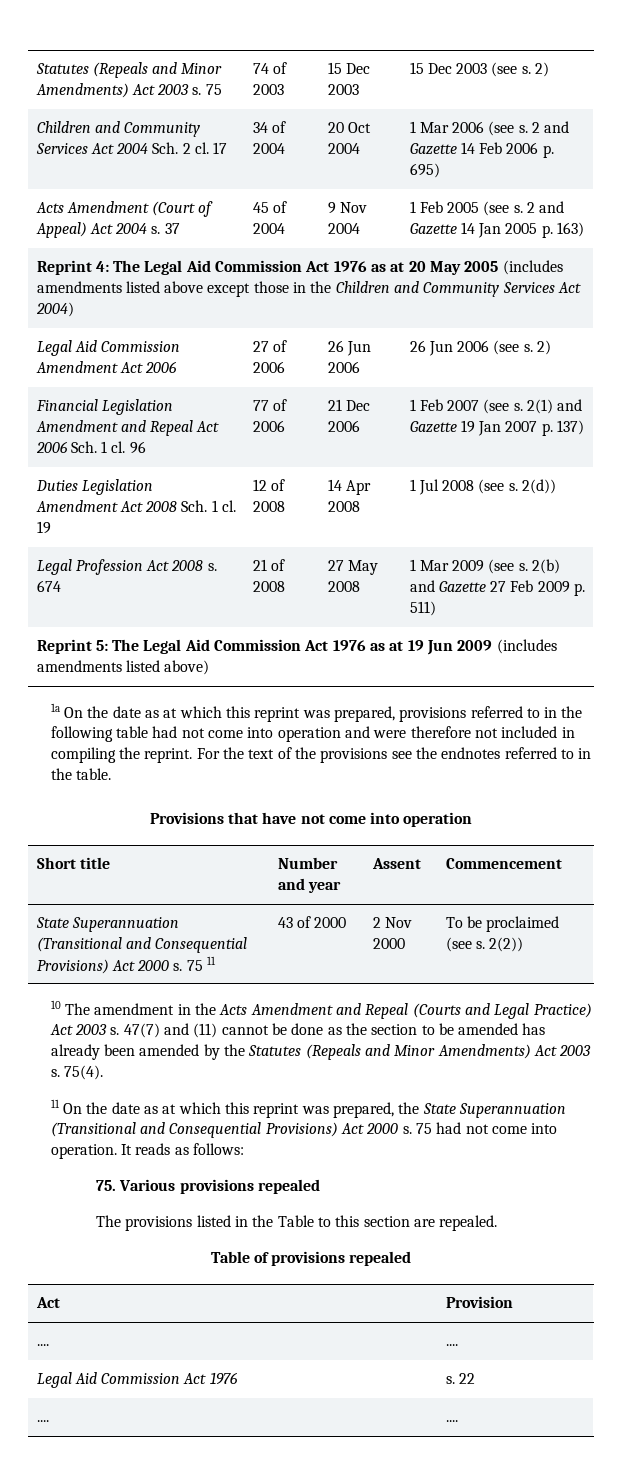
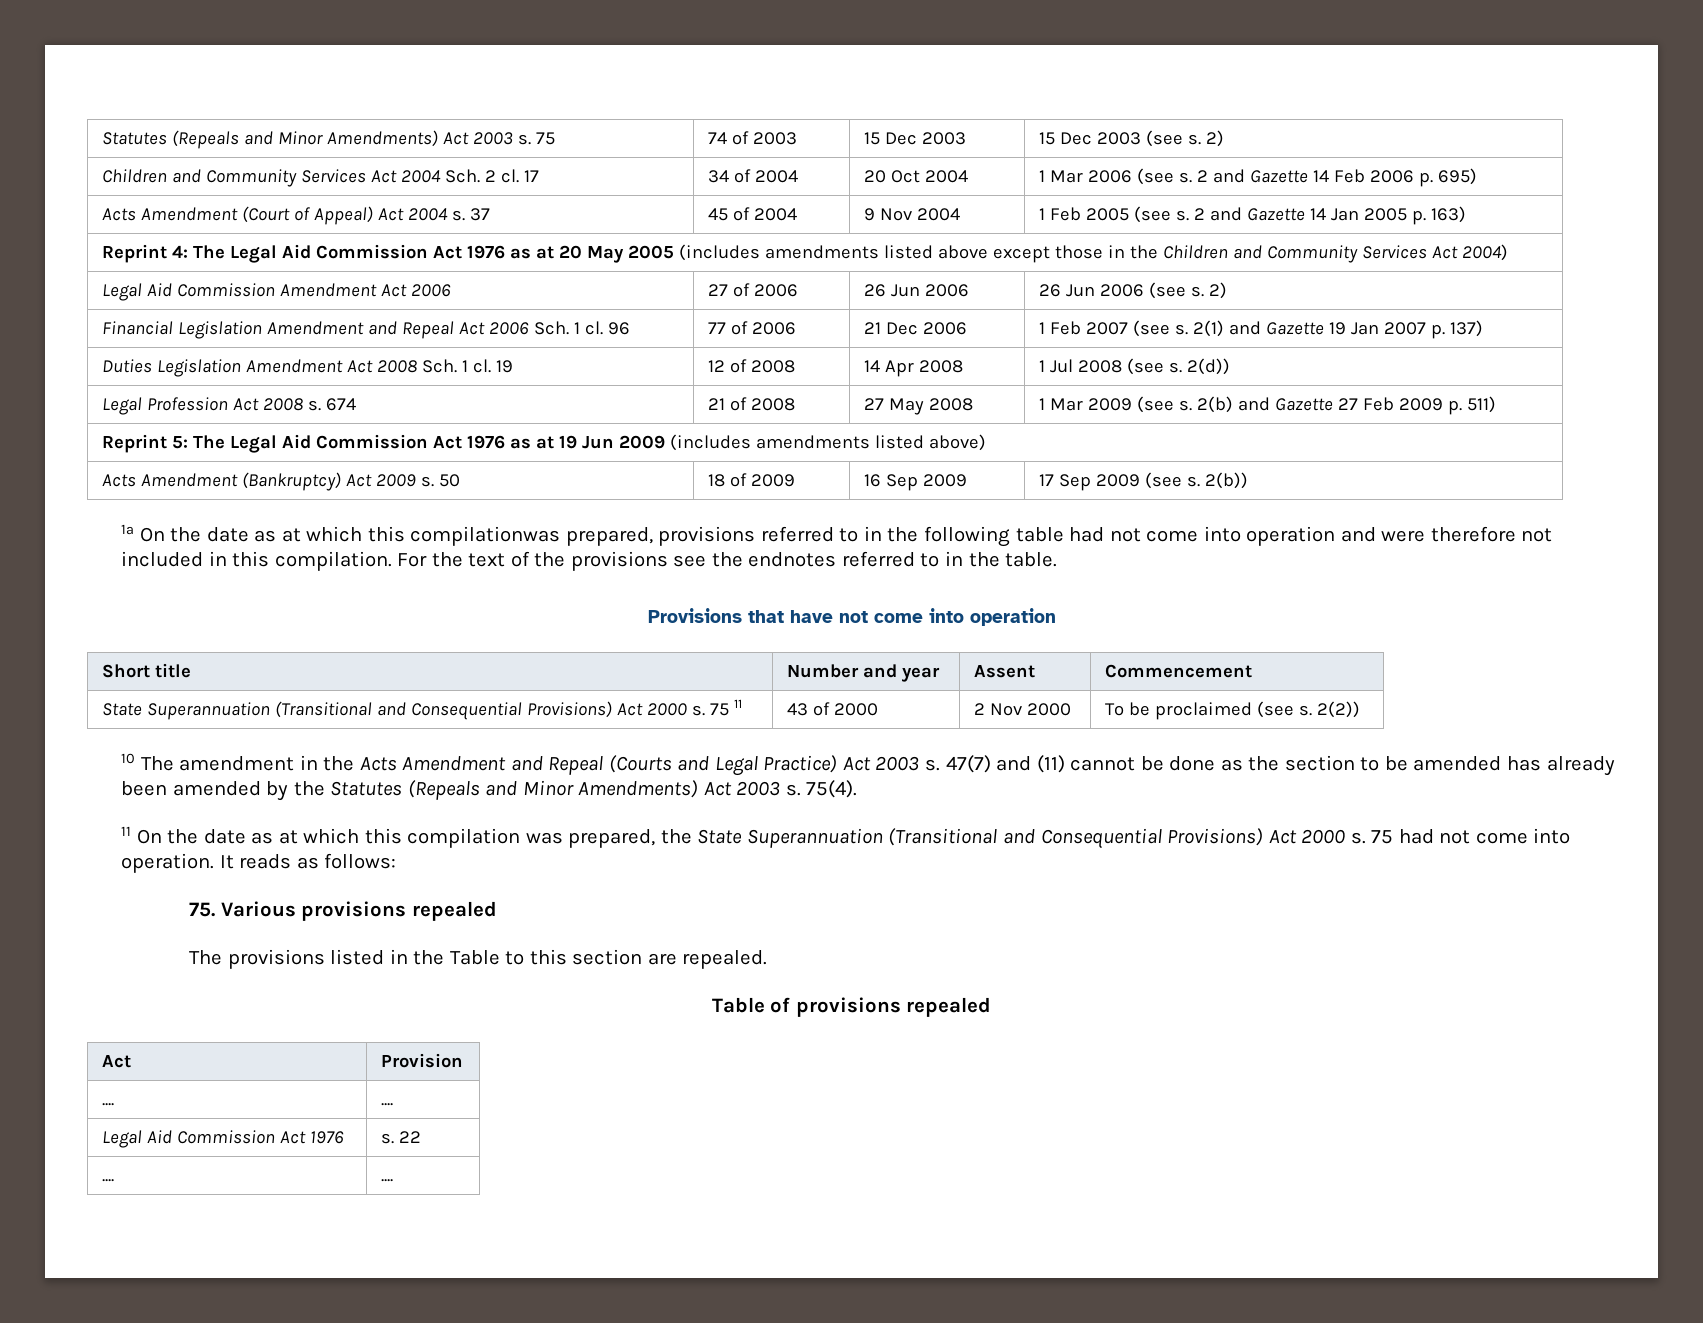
+ Acts Amendment (Bankruptcy) Act 2009 s. 50 | 18 of 2009 | 16 Sep 2009 | 17 Sep 2009 (see s. 2(b))
- 1a On the date as at which this reprint was prepared, provisions referred to in the following table had not come into operation and were therefore not included in compiling the reprint.
+ 1a On the date as at which this compilationwas prepared, provisions referred to in the following table had not come into operation and were therefore not included in this compilation.
- 11 On the date as at which this reprint was prepared, the State Superannuation (Transitional and Consequential Provisions) Act 2000 s.
+ 11 On the date as at which this compilation was prepared, the State Superannuation (Transitional and Consequential Provisions) Act 2000 s.

